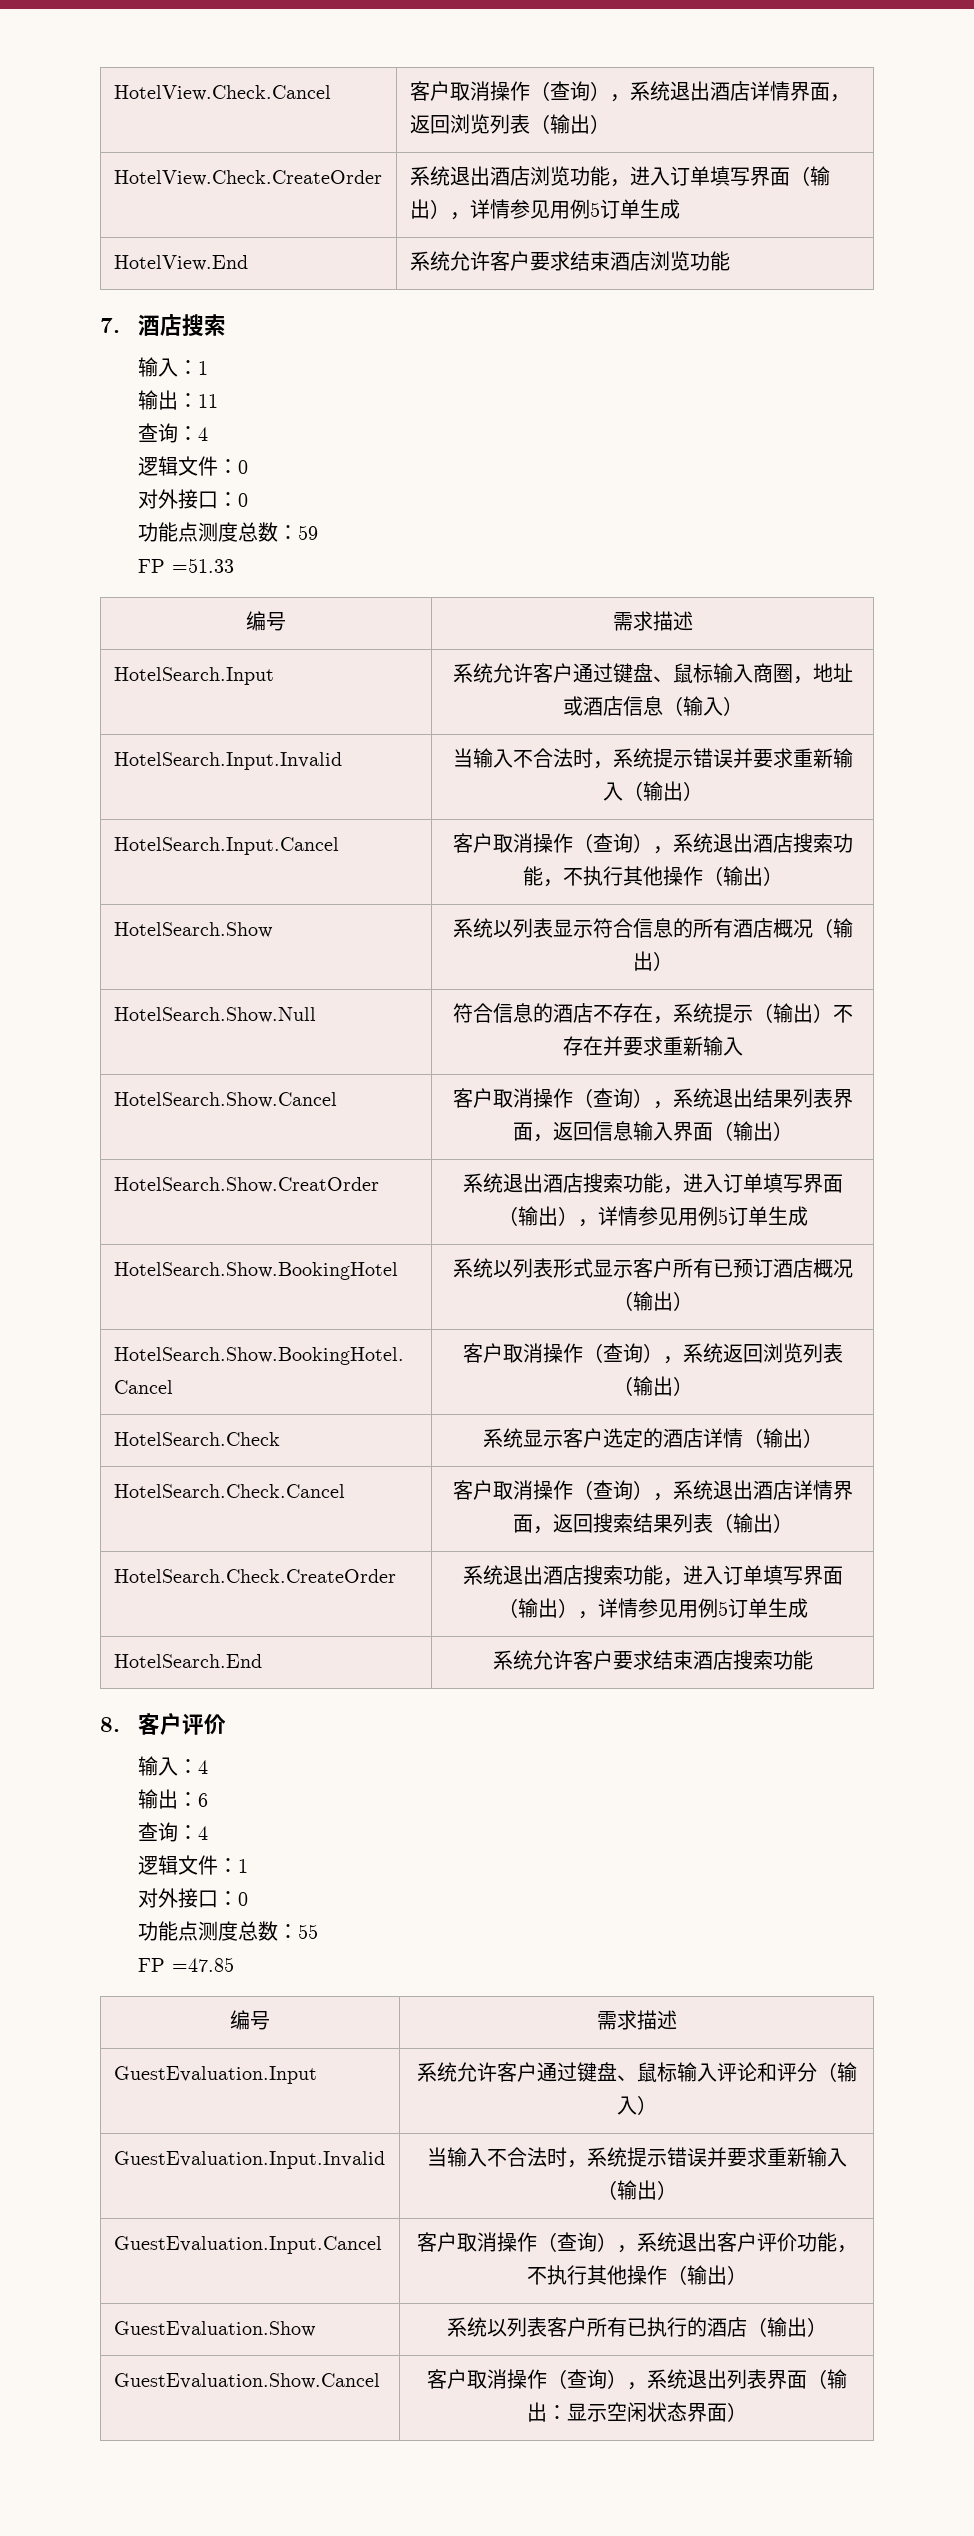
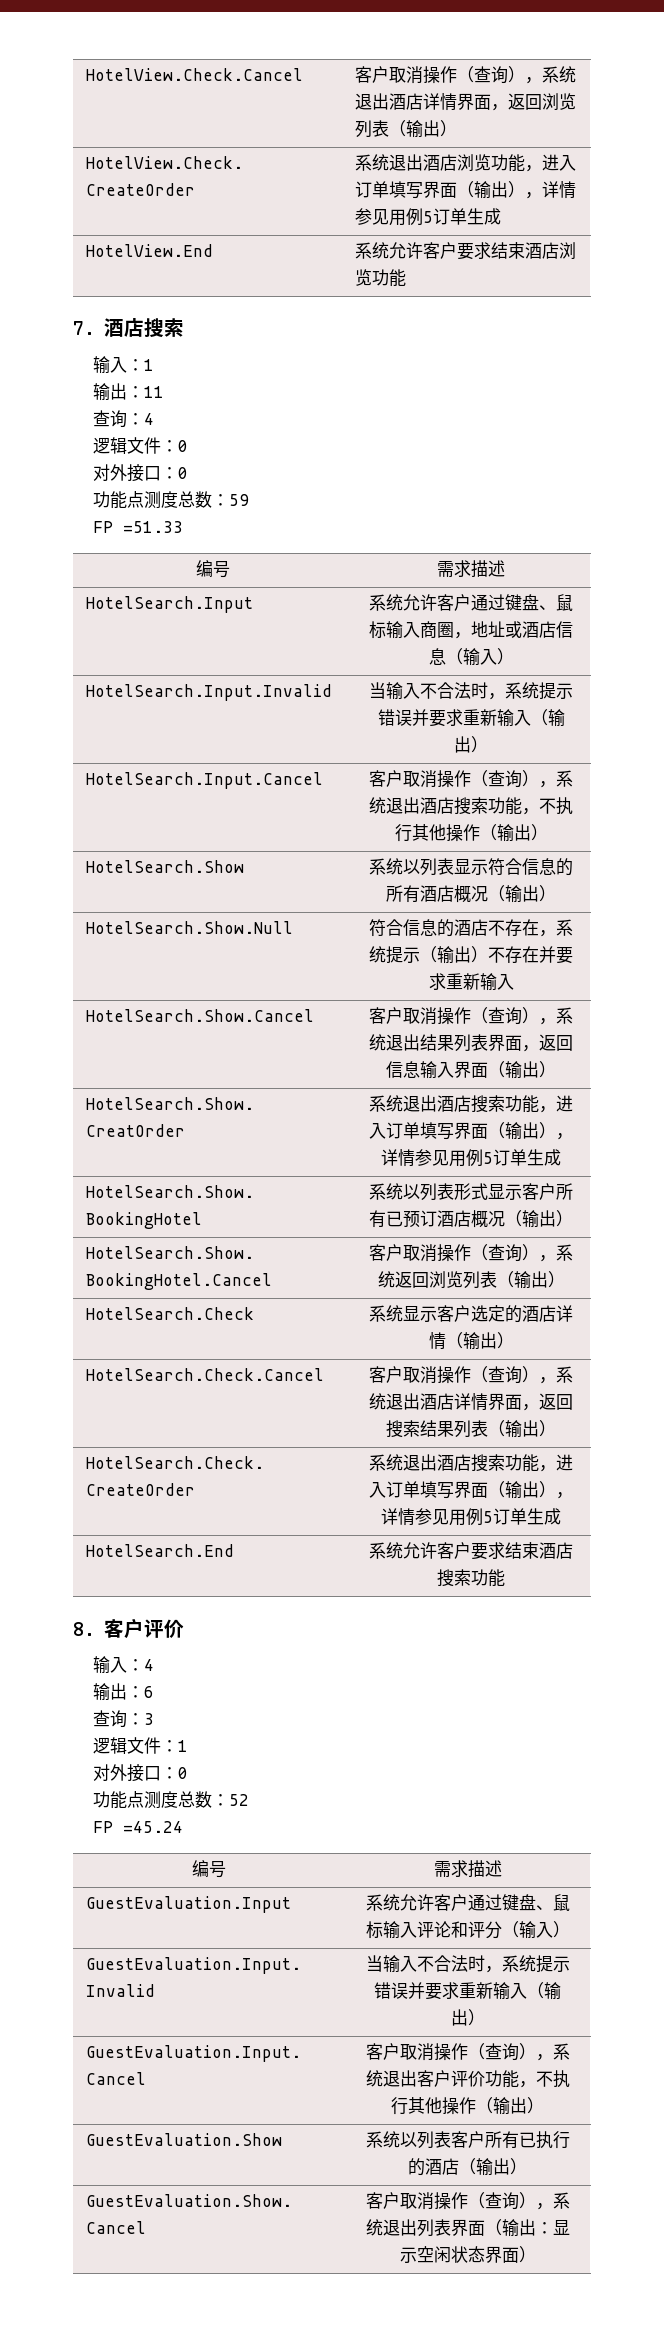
  输出：6
- 查询：4
+ 查询：3
- 功能点测度总数：55
- FP =47.85
+ 功能点测度总数：52
+ FP =45.24

